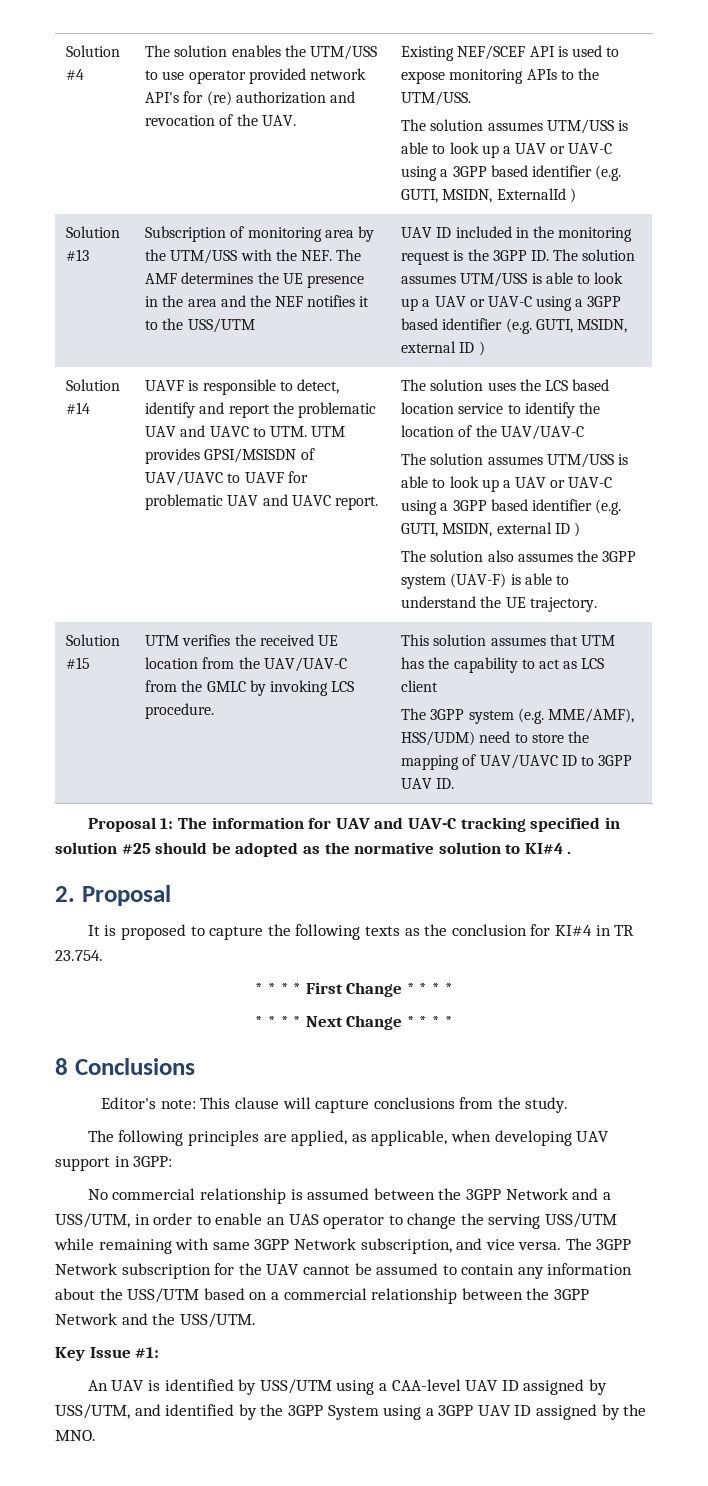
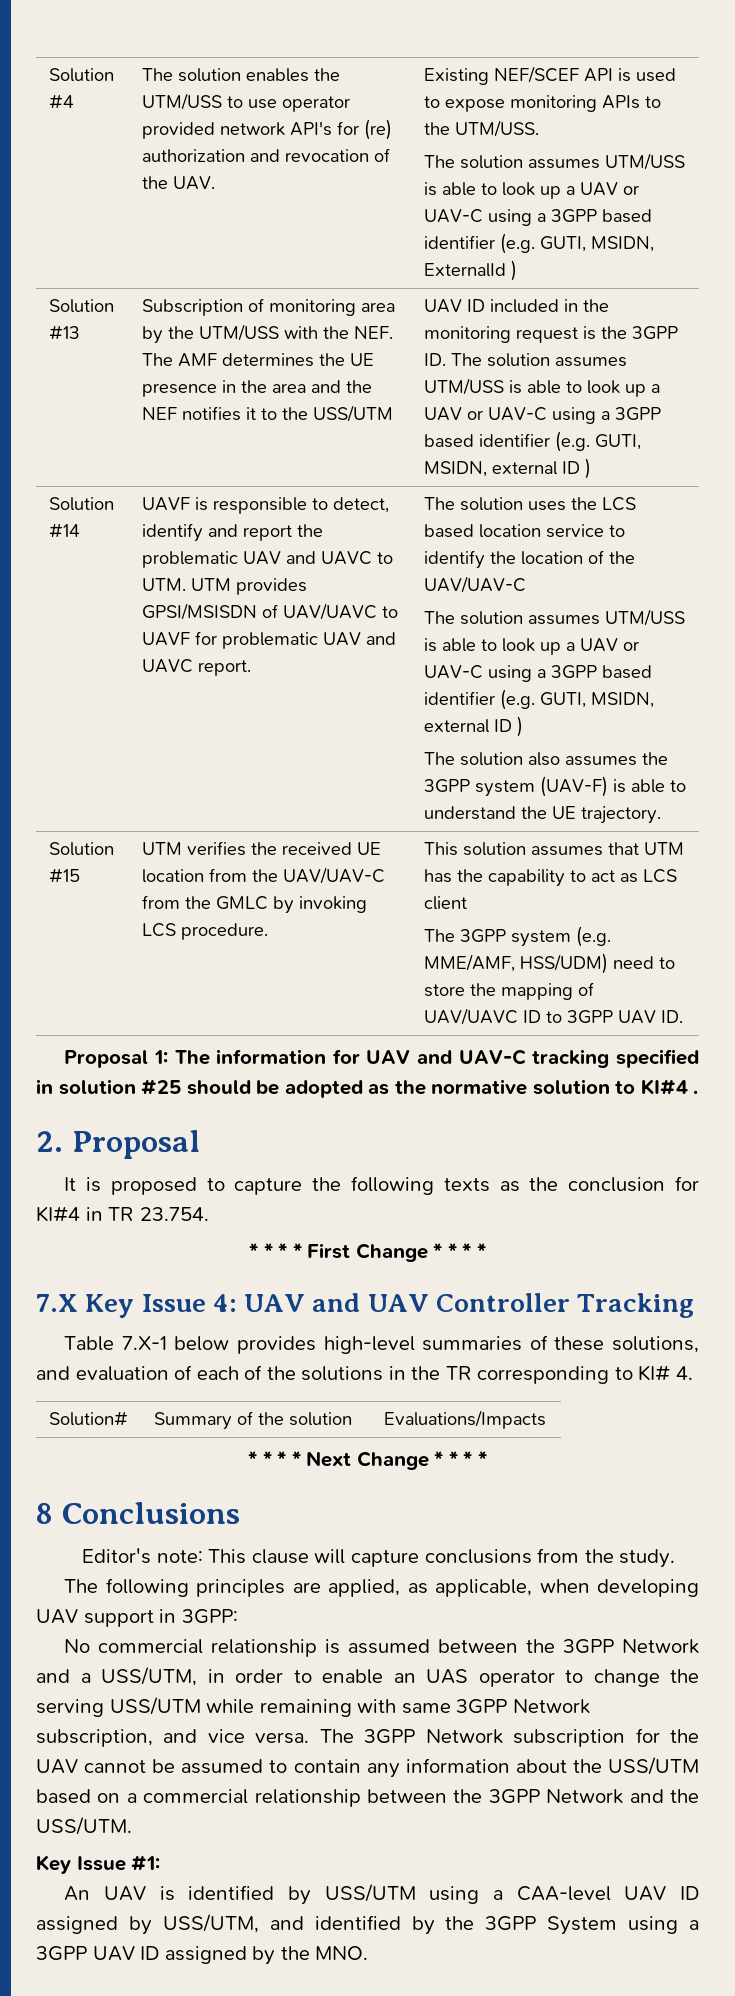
- The 3GPP system (e.g. MME/AMF), HSS/UDM) need to store the mapping of UAV/UAVC ID to 3GPP UAV ID.
+ The 3GPP system (e.g. MME/AMF, HSS/UDM) need to store the mapping of UAV/UAVC ID to 3GPP UAV ID.
+ 7.X Key Issue 4: UAV and UAV Controller Tracking
+ Table 7.X-1 below provides high-level summaries of these solutions, and evaluation of each of the solutions in the TR corresponding to KI# 4.
+ Solution# | Summary of the solution | Evaluations/Impacts

